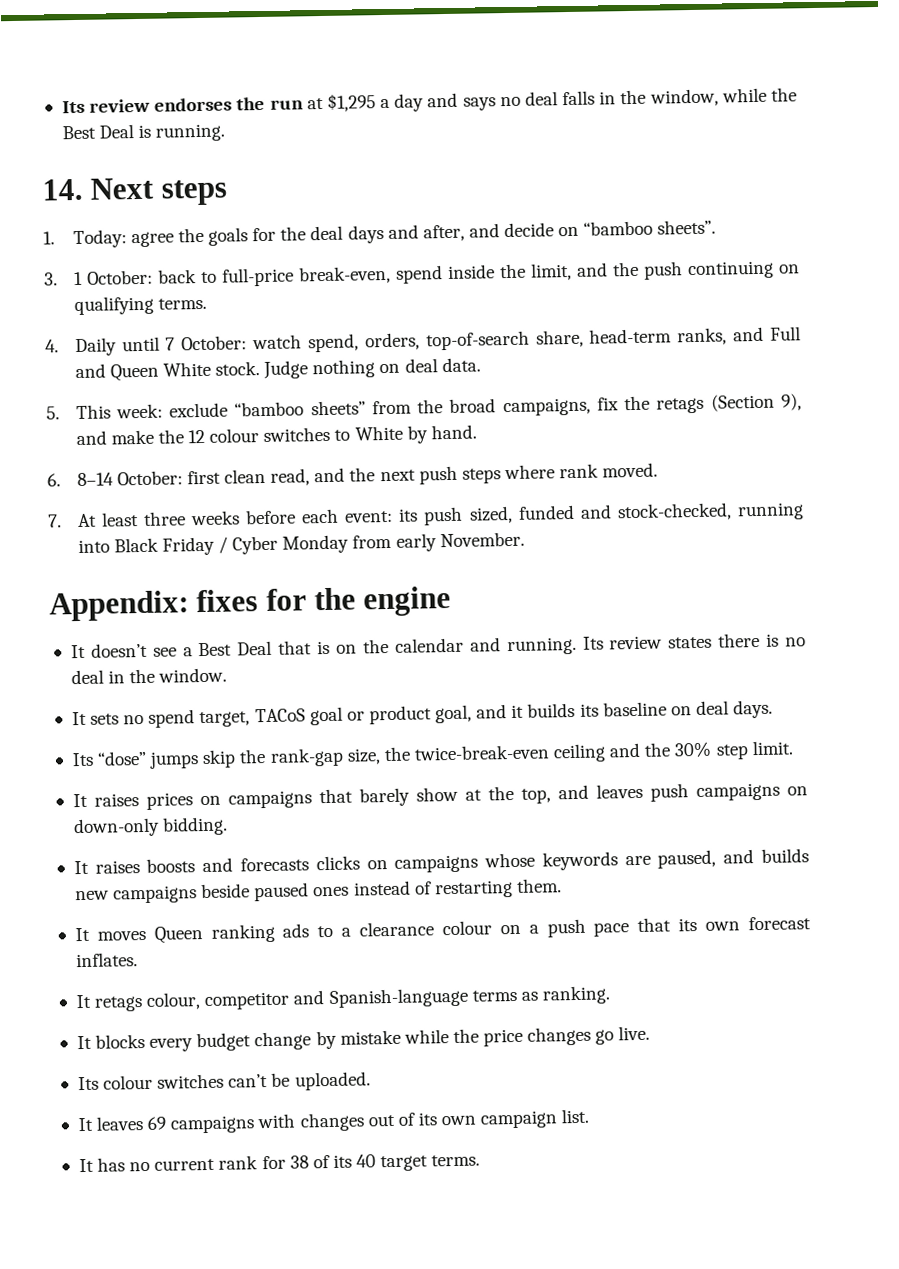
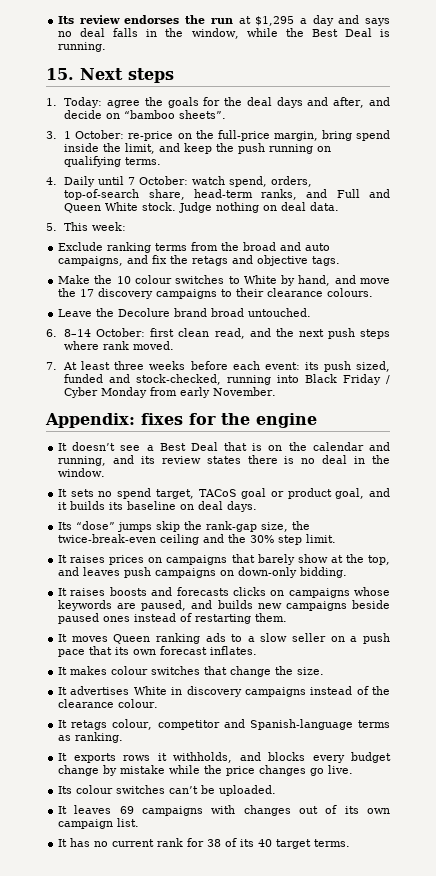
- 14. Next steps
+ 15. Next steps
- 3. 1 October: back to full-price break-even, spend inside the limit, and the push continuing on qualifying terms.
+ 3. 1 October: re-price on the full-price margin, bring spend inside the limit, and keep the push running on qualifying terms.
- 5. This week: exclude “bamboo sheets” from the broad campaigns, fix the retags (Section 9), and make the 12 colour switches to White by hand.
+ 5. This week:
+ Exclude ranking terms from the broad and auto campaigns, and fix the retags and objective tags.
+ Make the 10 colour switches to White by hand, and move the 17 discovery campaigns to their clearance colours.
+ Leave the Decolure brand broad untouched.
- It doesn’t see a Best Deal that is on the calendar and running. Its review states there is no deal in the window.
+ It doesn’t see a Best Deal that is on the calendar and running, and its review states there is no deal in the window.
- It moves Queen ranking ads to a clearance colour on a push pace that its own forecast inflates.
+ It moves Queen ranking ads to a slow seller on a push pace that its own forecast inflates.
+ It makes colour switches that change the size.
+ It advertises White in discovery campaigns instead of the clearance colour.
- It blocks every budget change by mistake while the price changes go live.
+ It exports rows it withholds, and blocks every budget change by mistake while the price changes go live.

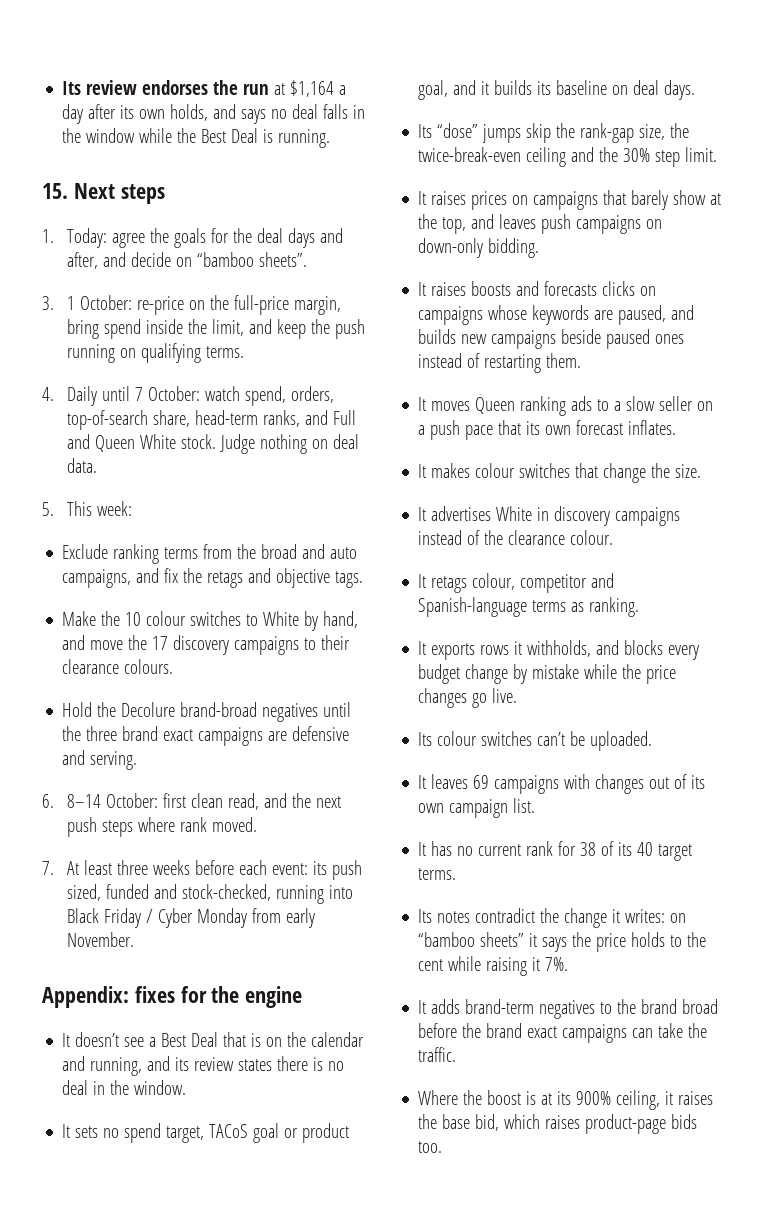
- Its review endorses the run at $1,295 a day and says no deal falls in the window, while the Best Deal is running.
+ Its review endorses the run at $1,164 a day after its own holds, and says no deal falls in the window while the Best Deal is running.
- Leave the Decolure brand broad untouched.
+ Hold the Decolure brand-broad negatives until the three brand exact campaigns are defensive and serving.
+ Its notes contradict the change it writes: on “bamboo sheets” it says the price holds to the cent while raising it 7%.
+ It adds brand-term negatives to the brand broad before the brand exact campaigns can take the traffic.
+ Where the boost is at its 900% ceiling, it raises the base bid, which raises product-page bids too.

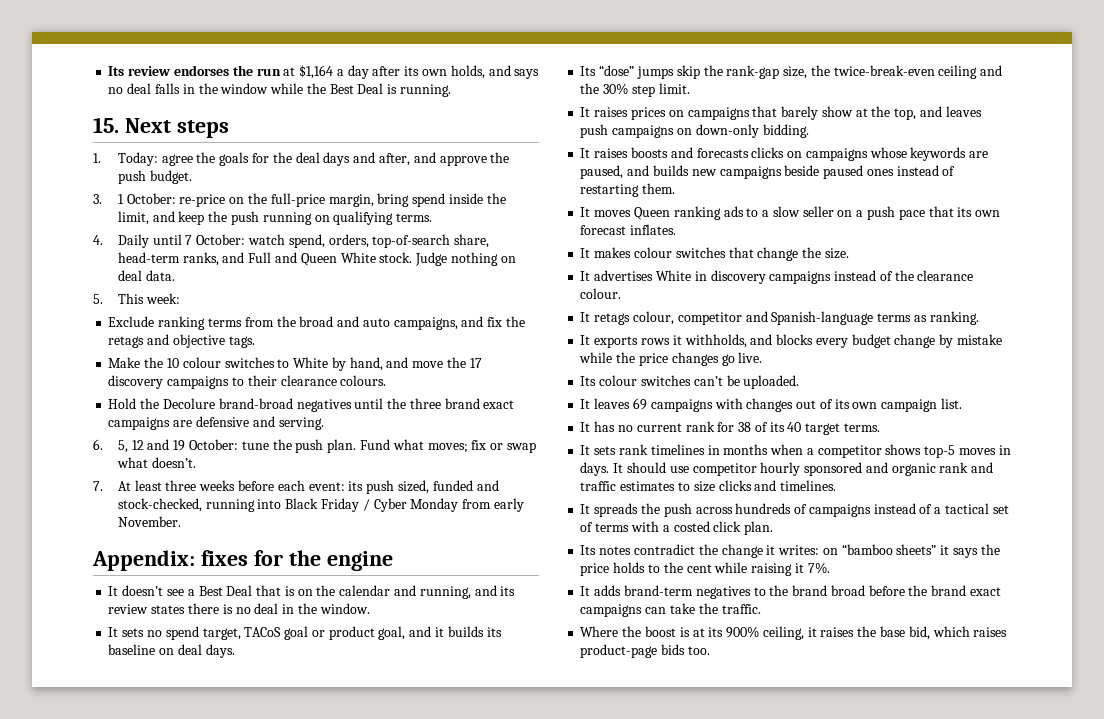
- 1. Today: agree the goals for the deal days and after, and decide on “bamboo sheets”.
+ 1. Today: agree the goals for the deal days and after, and approve the push budget.
- 6. 8–14 October: first clean read, and the next push steps where rank moved.
+ 6. 5, 12 and 19 October: tune the push plan. Fund what moves; fix or swap what doesn’t.
+ It sets rank timelines in months when a competitor shows top-5 moves in days. It should use competitor hourly sponsored and organic rank and traffic estimates to size clicks and timelines.
+ It spreads the push across hundreds of campaigns instead of a tactical set of terms with a costed click plan.

